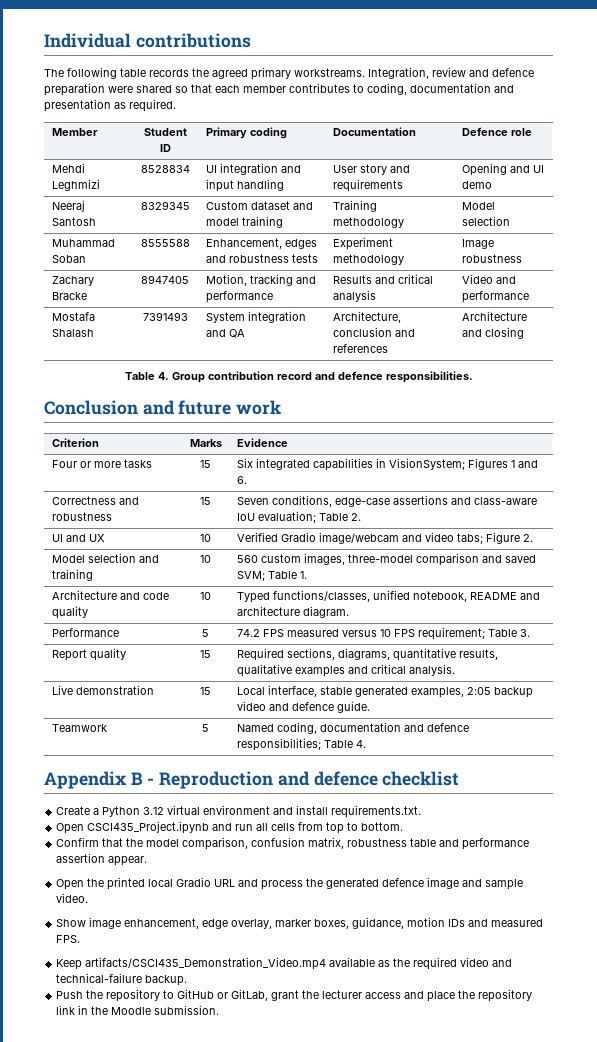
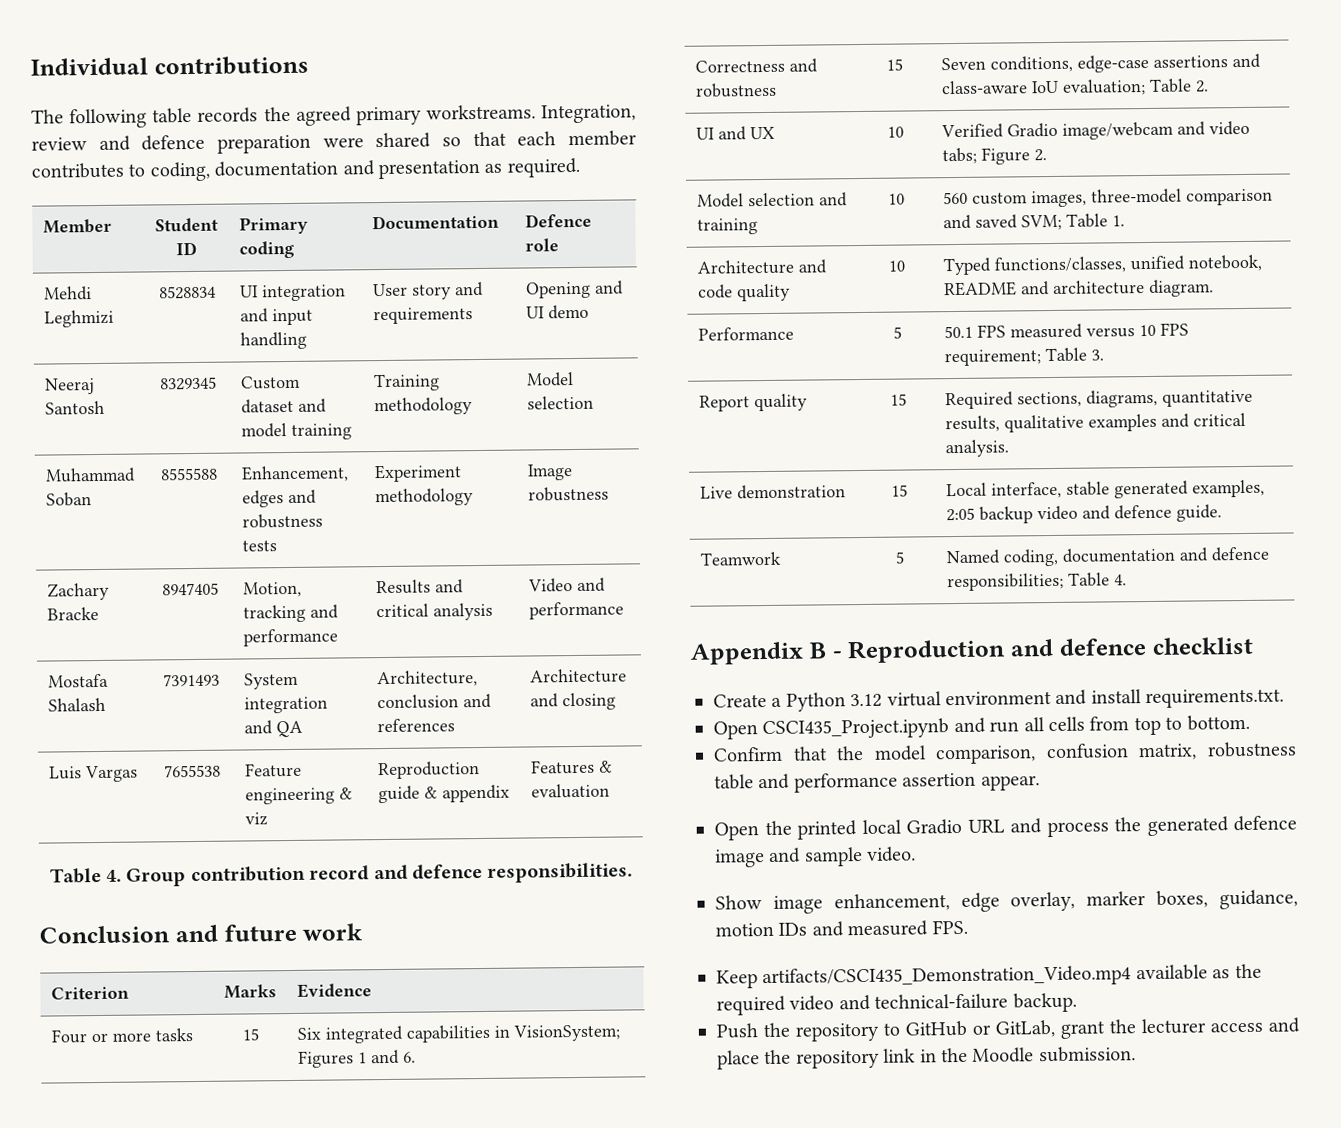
+ Luis Vargas | 7655538 | Feature engineering & viz | Reproduction guide & appendix | Features & evaluation
- Performance | 5 | 74.2 FPS measured versus 10 FPS requirement; Table 3.
+ Performance | 5 | 50.1 FPS measured versus 10 FPS requirement; Table 3.

